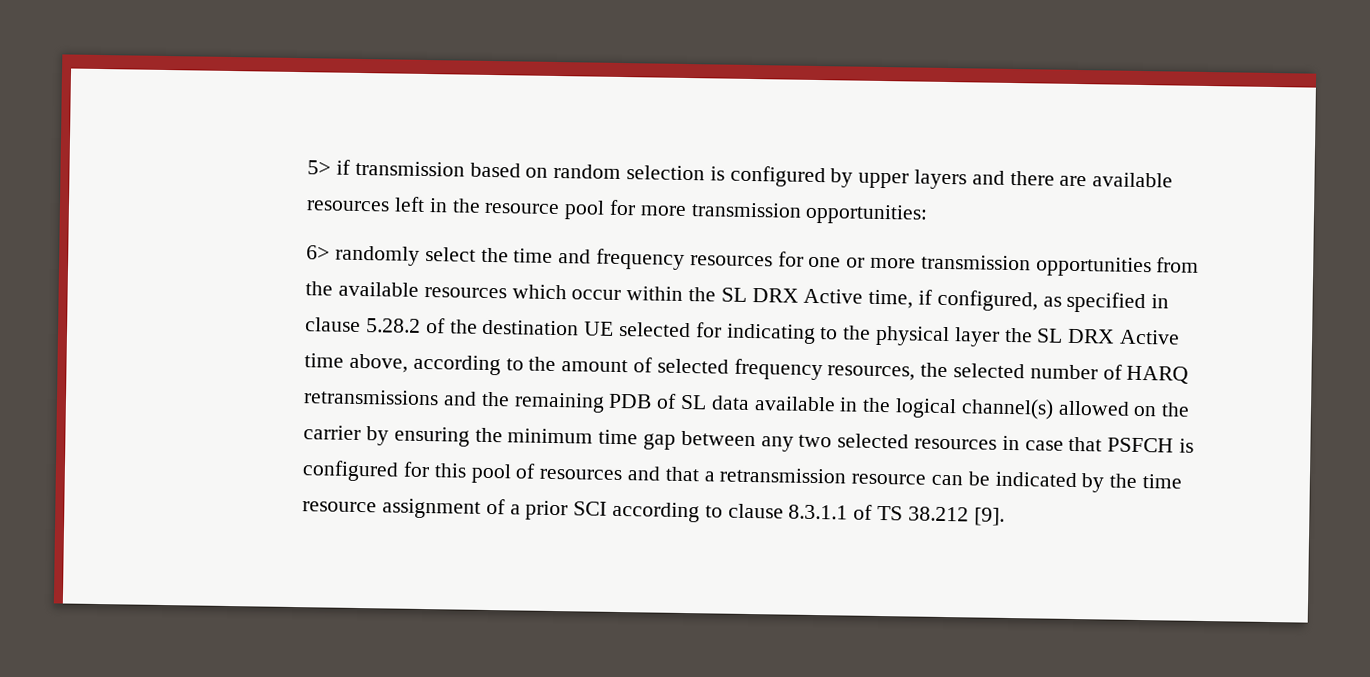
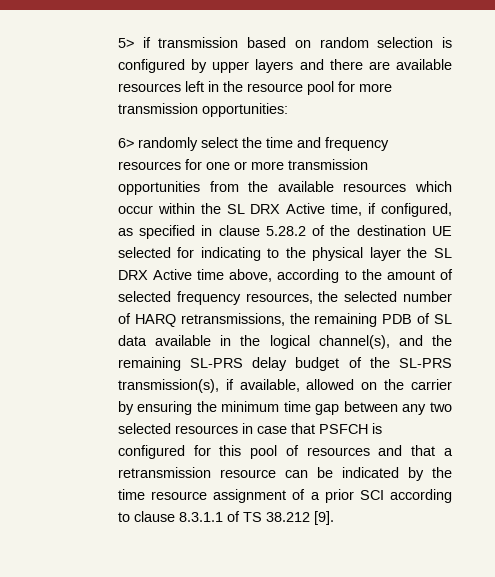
- 6> randomly select the time and frequency resources for one or more transmission opportunities from the available resources which occur within the SL DRX Active time, if configured, as specified in clause 5.28.2 of the destination UE selected for indicating to the physical layer the SL DRX Active time above, according to the amount of selected frequency resources, the selected number of HARQ retransmissions and the remaining PDB of SL data available in the logical channel(s) allowed on the carrier by ensuring the minimum time gap between any two selected resources in case that PSFCH is configured for this pool of resources and that a retransmission resource can be indicated by the time resource assignment of a prior SCI according to clause 8.3.1.1 of TS 38.212 [9].
+ 6> randomly select the time and frequency resources for one or more transmission opportunities from the available resources which occur within the SL DRX Active time, if configured, as specified in clause 5.28.2 of the destination UE selected for indicating to the physical layer the SL DRX Active time above, according to the amount of selected frequency resources, the selected number of HARQ retransmissions, the remaining PDB of SL data available in the logical channel(s), and the remaining SL-PRS delay budget of the SL-PRS transmission(s), if available, allowed on the carrier by ensuring the minimum time gap between any two selected resources in case that PSFCH is configured for this pool of resources and that a retransmission resource can be indicated by the time resource assignment of a prior SCI according to clause 8.3.1.1 of TS 38.212 [9].

